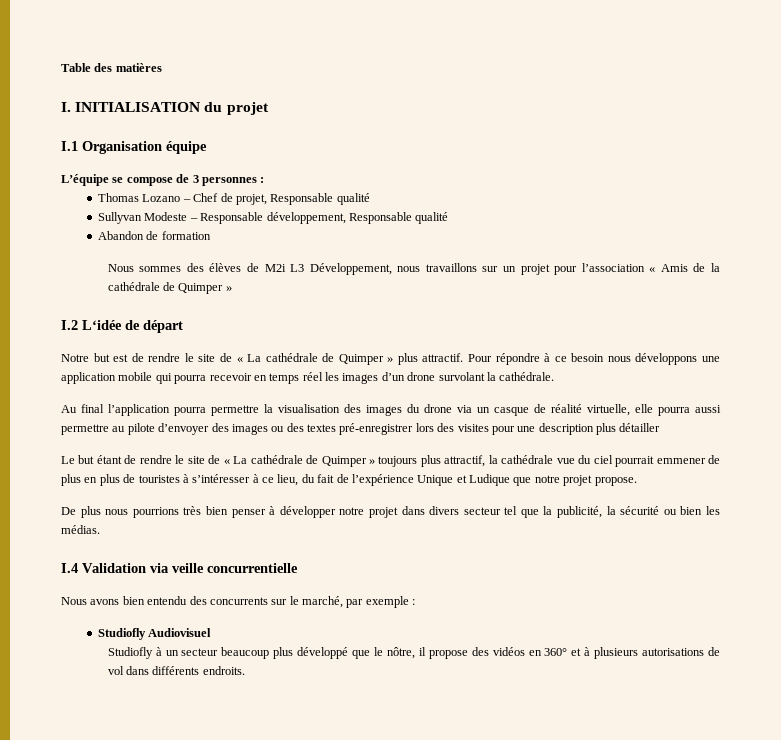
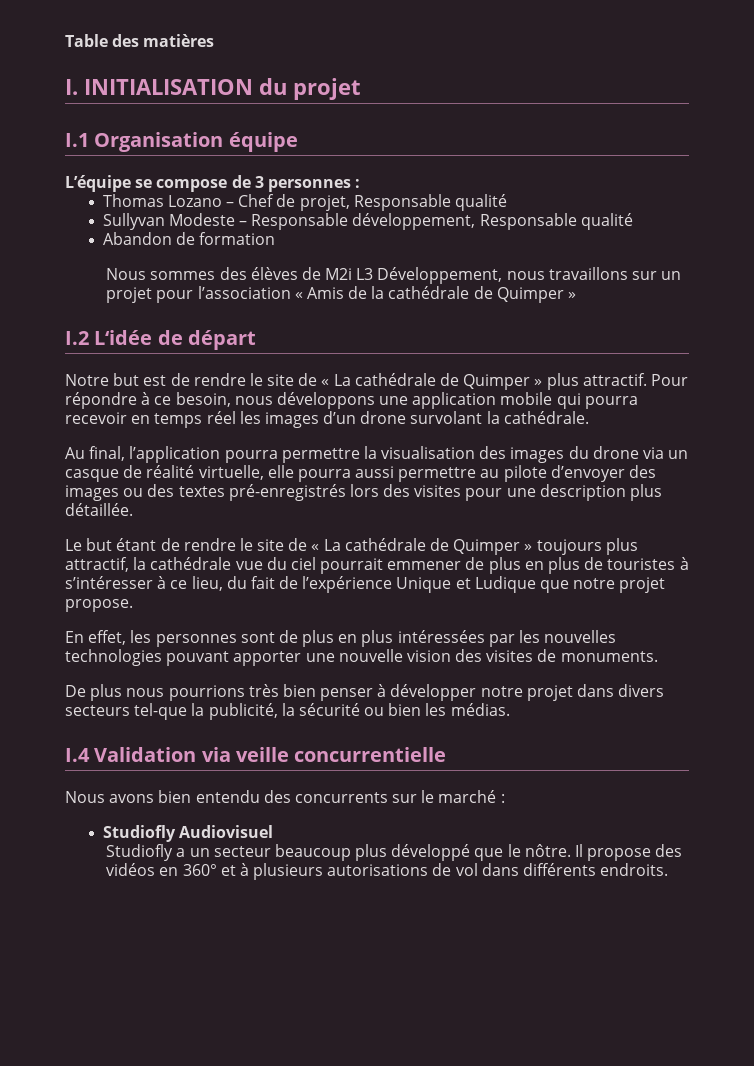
- Pour répondre à ce besoin nous développons une application mobile qui pourra recevoir en temps réel les images d’un drone survolant la cathédrale.
+ Pour répondre à ce besoin, nous développons une application mobile qui pourra recevoir en temps réel les images d’un drone survolant la cathédrale.
- Au final l’application pourra permettre la visualisation des images du drone via un casque de réalité virtuelle, elle pourra aussi permettre au pilote d’envoyer des images ou des textes pré-enregistrer lors des visites pour une description plus détailler
+ Au final, l’application pourra permettre la visualisation des images du drone via un casque de réalité virtuelle, elle pourra aussi permettre au pilote d’envoyer des images ou des textes pré-enregistrés lors des visites pour une description plus détaillée.
+ En effet, les personnes sont de plus en plus intéressées par les nouvelles technologies pouvant apporter une nouvelle vision des visites de monuments.
- De plus nous pourrions très bien penser à développer notre projet dans divers secteur tel que la publicité, la sécurité ou bien les médias.
+ De plus nous pourrions très bien penser à développer notre projet dans divers secteurs tel-que la publicité, la sécurité ou bien les médias.
- Nous avons bien entendu des concurrents sur le marché, par exemple :
+ Nous avons bien entendu des concurrents sur le marché :
- Studiofly à un secteur beaucoup plus développé que le nôtre, il propose des vidéos en 360° et à plusieurs autorisations de vol dans différents endroits.
+ Studiofly a un secteur beaucoup plus développé que le nôtre. Il propose des vidéos en 360° et à plusieurs autorisations de vol dans différents endroits.

